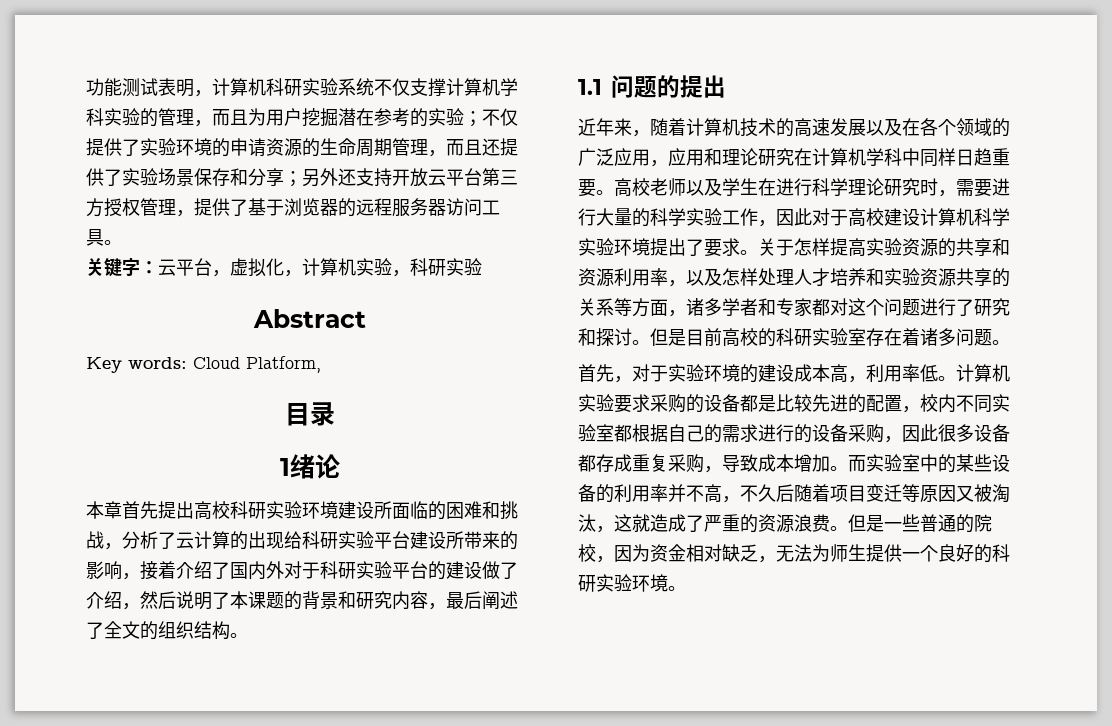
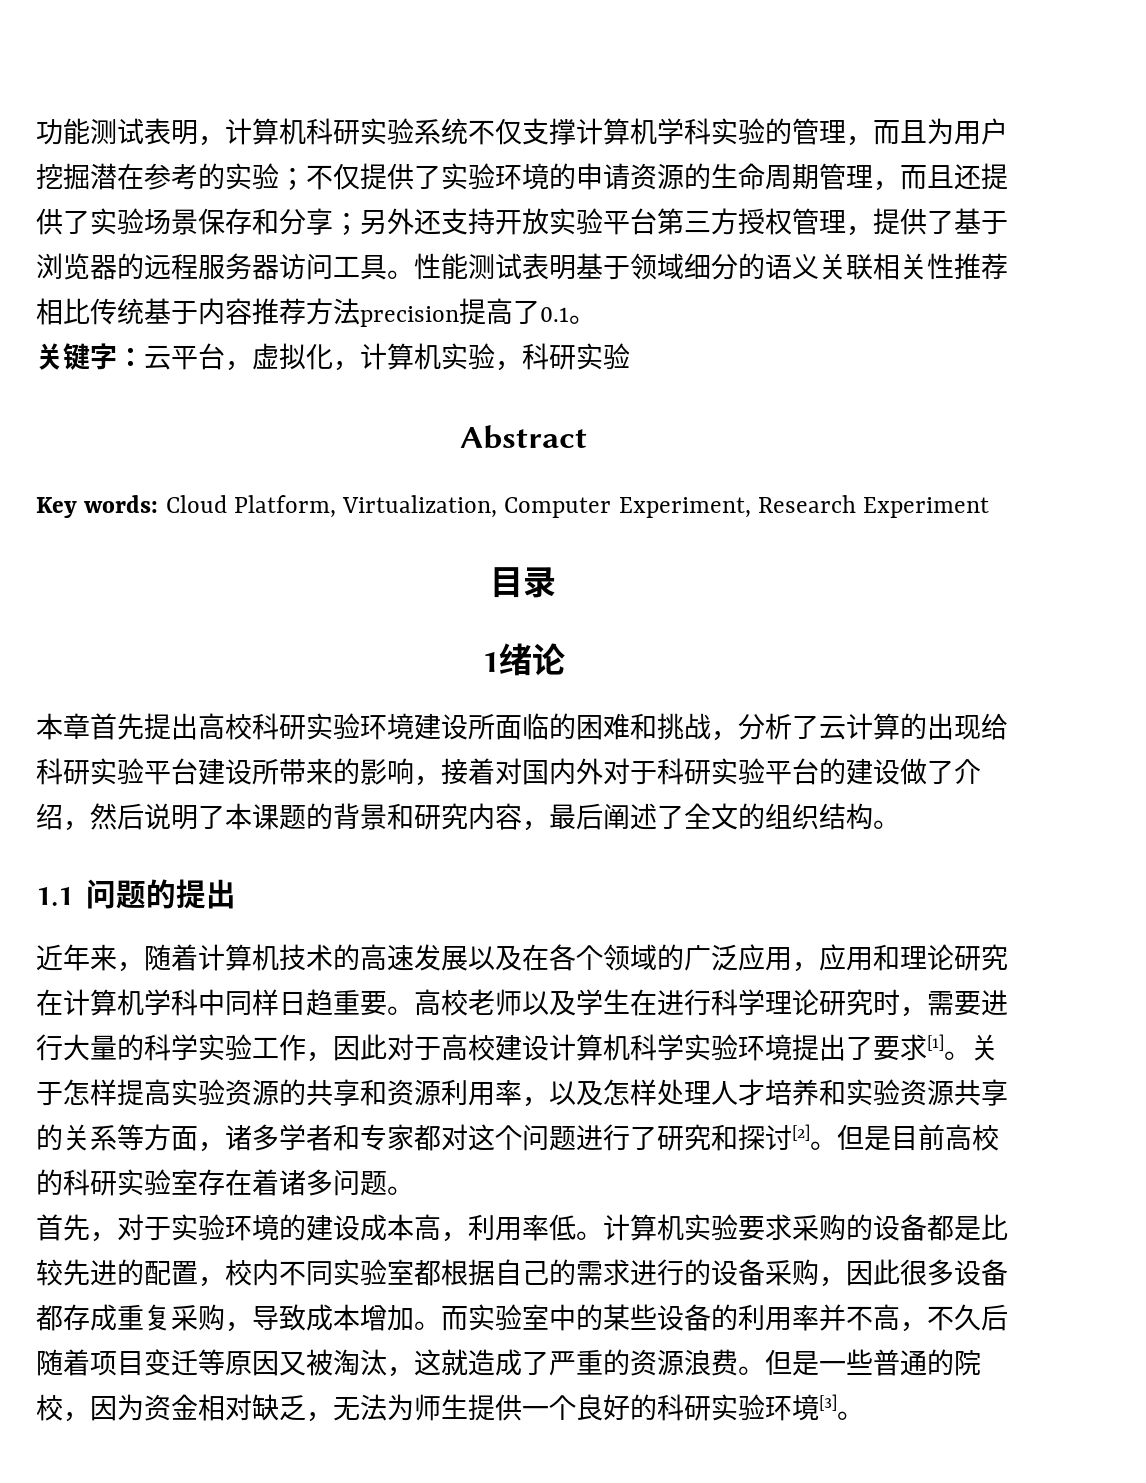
- 功能测试表明，计算机科研实验系统不仅支撑计算机学科实验的管理，而且为用户挖掘潜在参考的实验；不仅提供了实验环境的申请资源的生命周期管理，而且还提供了实验场景保存和分享；另外还支持开放云平台第三方授权管理，提供了基于浏览器的远程服务器访问工具。
+ 功能测试表明，计算机科研实验系统不仅支撑计算机学科实验的管理，而且为用户挖掘潜在参考的实验；不仅提供了实验环境的申请资源的生命周期管理，而且还提供了实验场景保存和分享；另外还支持开放实验平台第三方授权管理，提供了基于浏览器的远程服务器访问工具。性能测试表明基于领域细分的语义关联相关性推荐相比传统基于内容推荐方法precision提高了0.1。
- Key words: Cloud Platform,
+ Key words: Cloud Platform, Virtualization, Computer Experiment, Research Experiment
- 本章首先提出高校科研实验环境建设所面临的困难和挑战，分析了云计算的出现给科研实验平台建设所带来的影响，接着介绍了国内外对于科研实验平台的建设做了介绍，然后说明了本课题的背景和研究内容，最后阐述了全文的组织结构。
+ 本章首先提出高校科研实验环境建设所面临的困难和挑战，分析了云计算的出现给科研实验平台建设所带来的影响，接着对国内外对于科研实验平台的建设做了介绍，然后说明了本课题的背景和研究内容，最后阐述了全文的组织结构。
- 高校老师以及学生在进行科学理论研究时，需要进行大量的科学实验工作，因此对于高校建设计算机科学实验环境提出了要求。
+ 高校老师以及学生在进行科学理论研究时，需要进行大量的科学实验工作，因此对于高校建设计算机科学实验环境提出了要求[1]。
- 关于怎样提高实验资源的共享和资源利用率，以及怎样处理人才培养和实验资源共享的关系等方面，诸多学者和专家都对这个问题进行了研究和探讨。
+ 关于怎样提高实验资源的共享和资源利用率，以及怎样处理人才培养和实验资源共享的关系等方面，诸多学者和专家都对这个问题进行了研究和探讨[2]。
- 但是一些普通的院校，因为资金相对缺乏，无法为师生提供一个良好的科研实验环境。
+ 但是一些普通的院校，因为资金相对缺乏，无法为师生提供一个良好的科研实验环境[3]。

